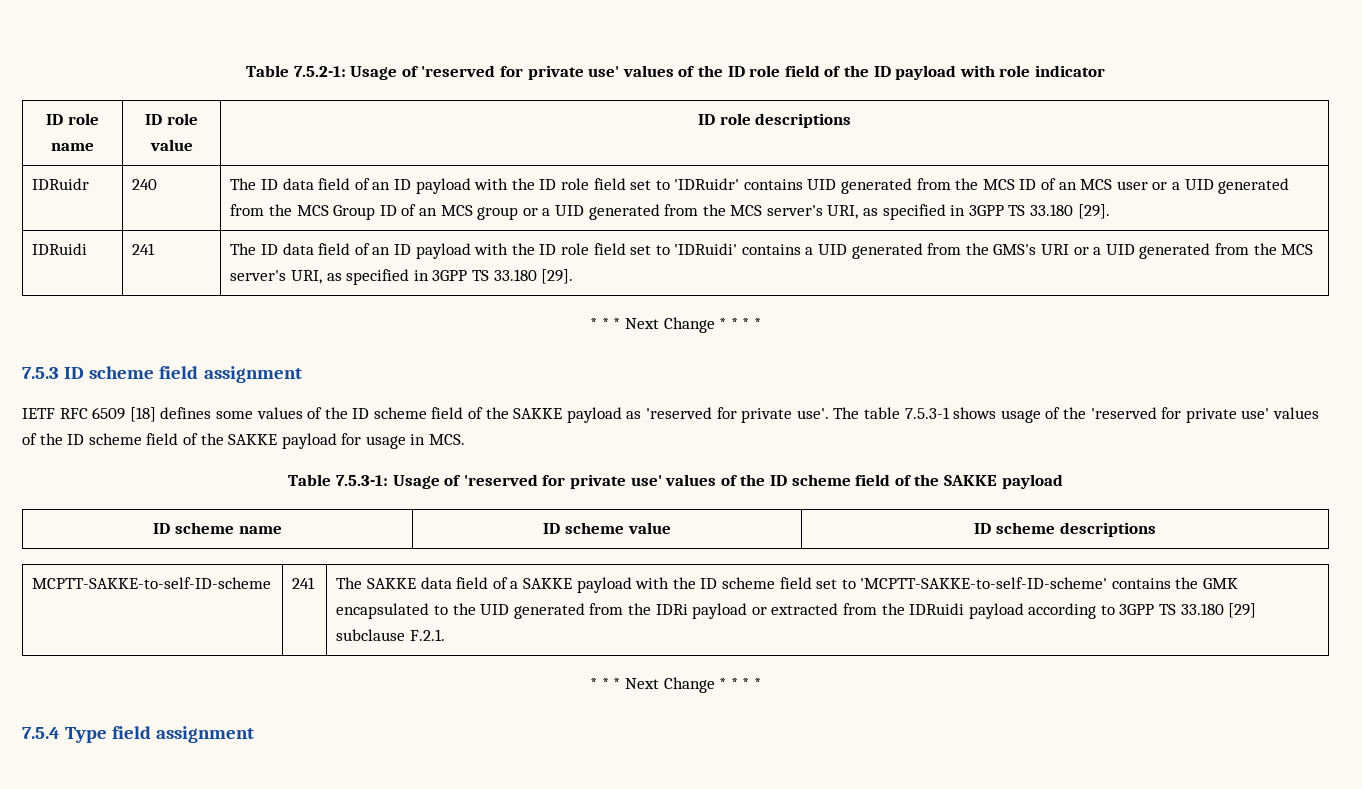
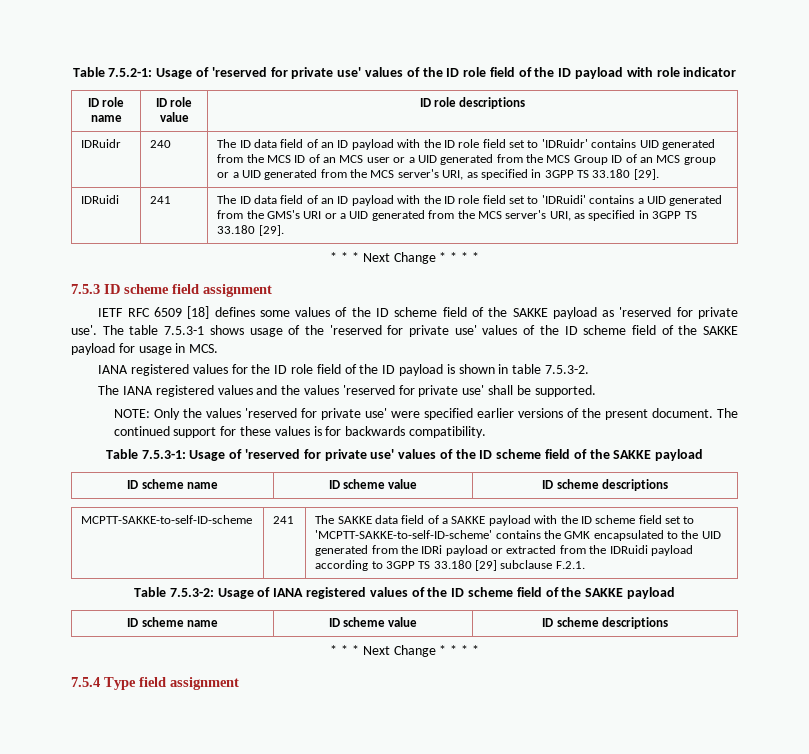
+ IANA registered values for the ID role field of the ID payload is shown in table 7.5.3-2.
+ The IANA registered values and the values 'reserved for private use' shall be supported.
+ NOTE: Only the values 'reserved for private use' were specified earlier versions of the present document. The continued support for these values is for backwards compatibility.
+ Table 7.5.3-2: Usage of IANA registered values of the ID scheme field of the SAKKE payload
+ ID scheme name | ID scheme value | ID scheme descriptions

